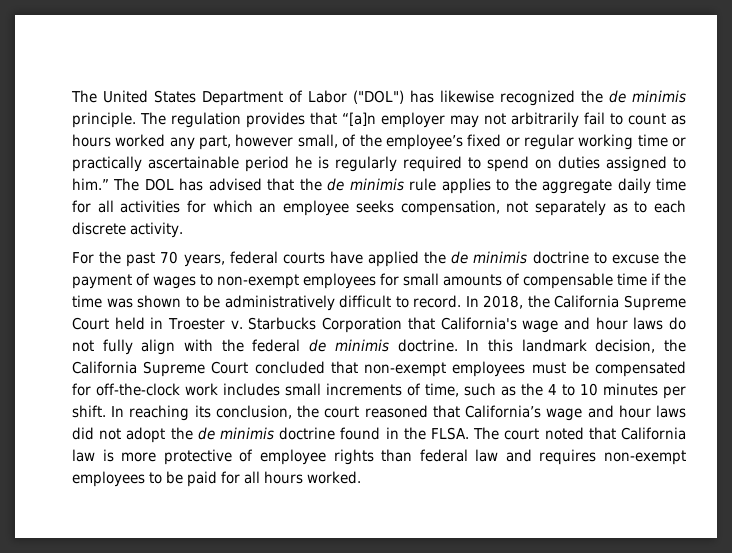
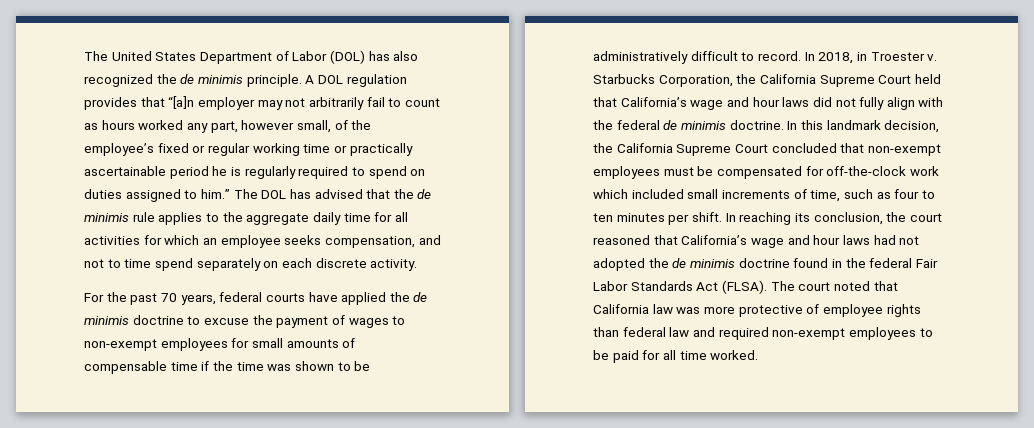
- The United States Department of Labor ("DOL") has likewise recognized the de minimis principle.
+ The United States Department of Labor (DOL) has also recognized the de minimis principle.
- The regulation provides that “[a]n employer may not arbitrarily fail to count as hours worked any part, however small, of the employee’s fixed or regular working time or practically ascertainable period he is regularly required to spend on duties assigned to him.”
+ A DOL regulation provides that “[a]n employer may not arbitrarily fail to count as hours worked any part, however small, of the employee’s fixed or regular working time or practically ascertainable period he is regularly required to spend on duties assigned to him.”
- The DOL has advised that the de minimis rule applies to the aggregate daily time for all activities for which an employee seeks compensation, not separately as to each discrete activity.
+ The DOL has advised that the de minimis rule applies to the aggregate daily time for all activities for which an employee seeks compensation, and not to time spend separately on each discrete activity.
- In 2018, the California Supreme Court held in Troester v. Starbucks Corporation that California's wage and hour laws do not fully align with the federal de minimis doctrine.
+ In 2018, in Troester v. Starbucks Corporation, the California Supreme Court held that California’s wage and hour laws did not fully align with the federal de minimis doctrine.
- In this landmark decision, the California Supreme Court concluded that non-exempt employees must be compensated for off-the-clock work includes small increments of time, such as the 4 to 10 minutes per shift.
+ In this landmark decision, the California Supreme Court concluded that non-exempt employees must be compensated for off-the-clock work which included small increments of time, such as four to ten minutes per shift.
- In reaching its conclusion, the court reasoned that California’s wage and hour laws did not adopt the de minimis doctrine found in the FLSA.
+ In reaching its conclusion, the court reasoned that California’s wage and hour laws had not adopted the de minimis doctrine found in the federal Fair Labor Standards Act (FLSA).
- The court noted that California law is more protective of employee rights than federal law and requires non-exempt employees to be paid for all hours worked.
+ The court noted that California law was more protective of employee rights than federal law and required non-exempt employees to be paid for all time worked.

